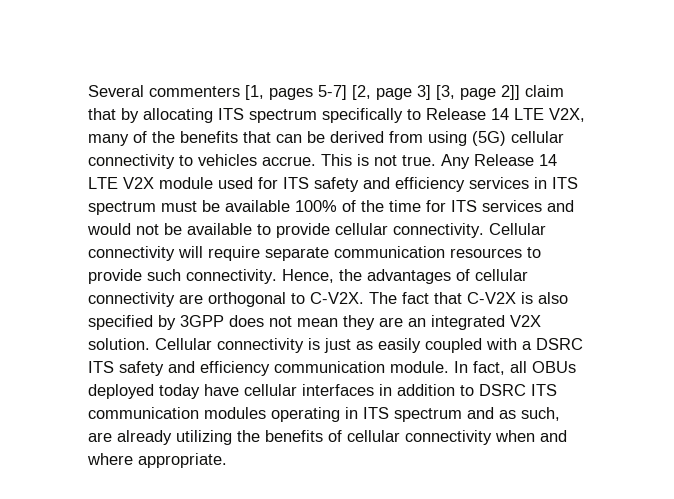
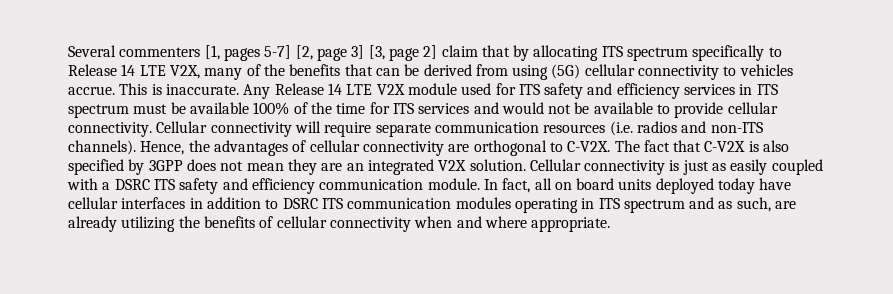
- Several commenters [1, pages 5-7] [2, page 3] [3, page 2]] claim that by allocating ITS spectrum specifically to Release 14 LTE V2X, many of the benefits that can be derived from using (5G) cellular connectivity to vehicles accrue.
+ Several commenters [1, pages 5-7] [2, page 3] [3, page 2] claim that by allocating ITS spectrum specifically to Release 14 LTE V2X, many of the benefits that can be derived from using (5G) cellular connectivity to vehicles accrue.
- This is not true.
+ This is inaccurate.
- Cellular connectivity will require separate communication resources to provide such connectivity.
+ Cellular connectivity will require separate communication resources (i.e. radios and non-ITS channels).
- In fact, all OBUs deployed today have cellular interfaces in addition to DSRC ITS communication modules operating in ITS spectrum and as such, are already utilizing the benefits of cellular connectivity when and where appropriate.
+ In fact, all on board units deployed today have cellular interfaces in addition to DSRC ITS communication modules operating in ITS spectrum and as such, are already utilizing the benefits of cellular connectivity when and where appropriate.

